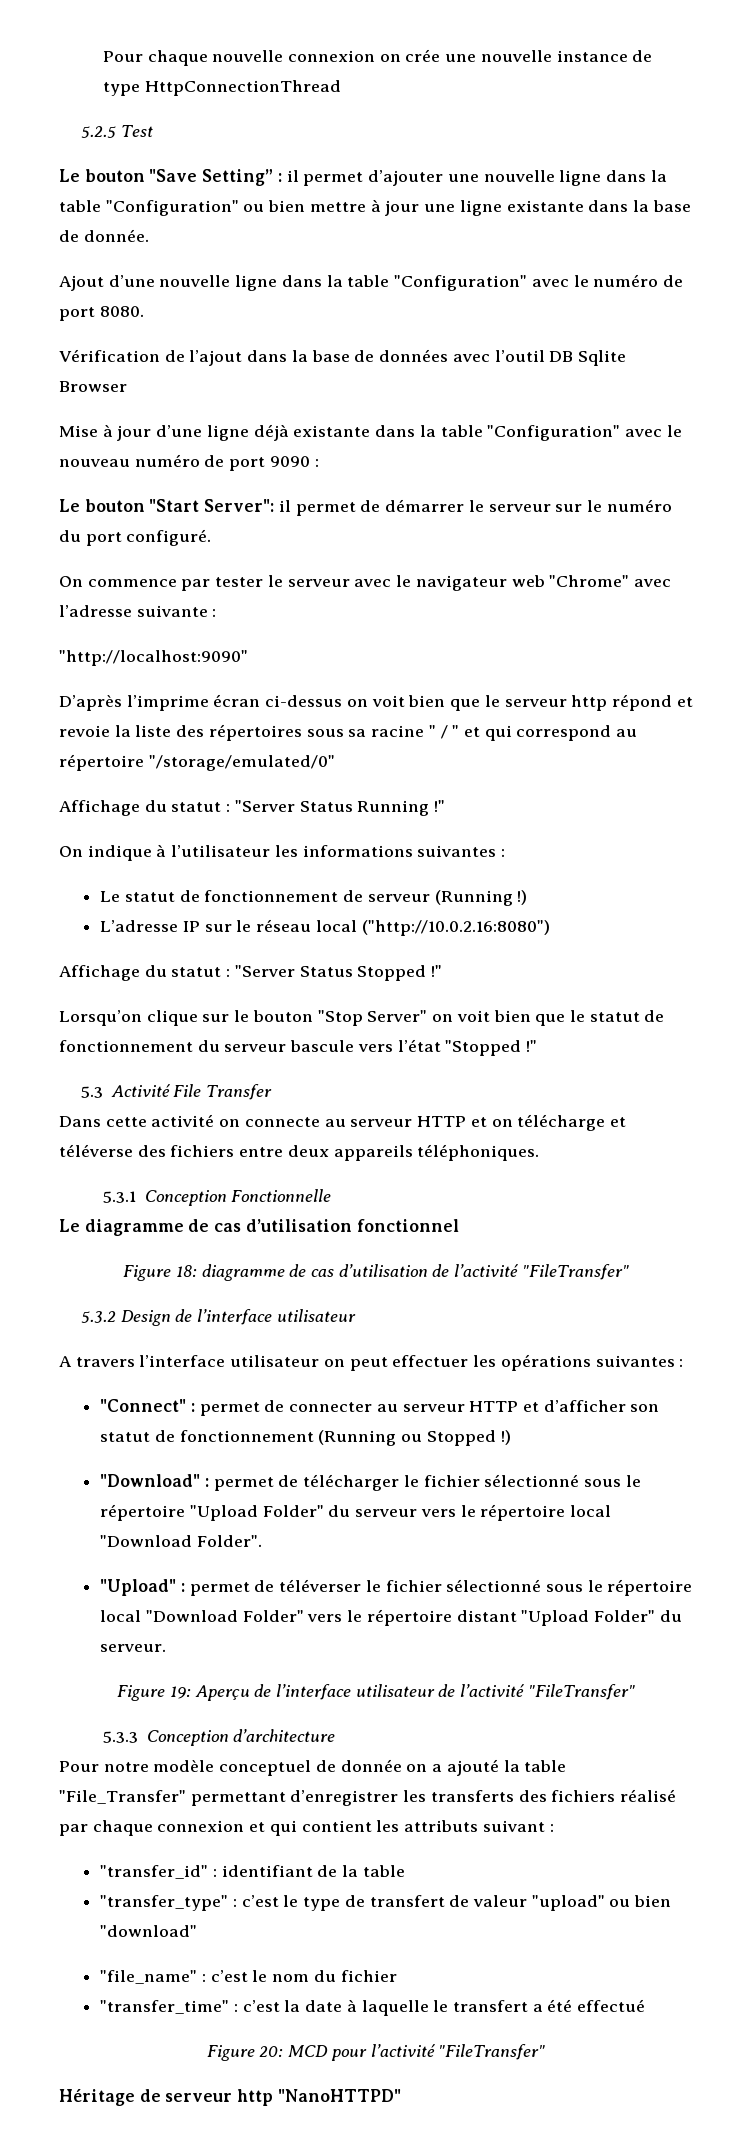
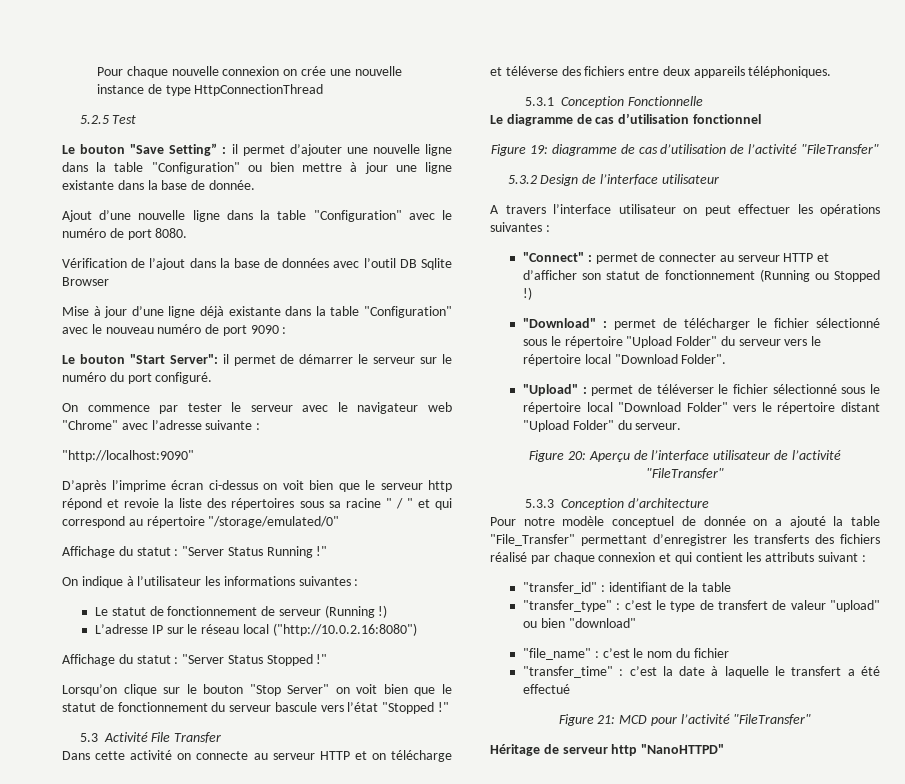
- Figure 18: diagramme de cas d’utilisation de l’activité "FileTransfer"
+ Figure 19: diagramme de cas d’utilisation de l’activité "FileTransfer"
- Figure 19: Aperçu de l’interface utilisateur de l’activité "FileTransfer"
+ Figure 20: Aperçu de l’interface utilisateur de l’activité "FileTransfer"
- Figure 20: MCD pour l’activité "FileTransfer"
+ Figure 21: MCD pour l’activité "FileTransfer"

